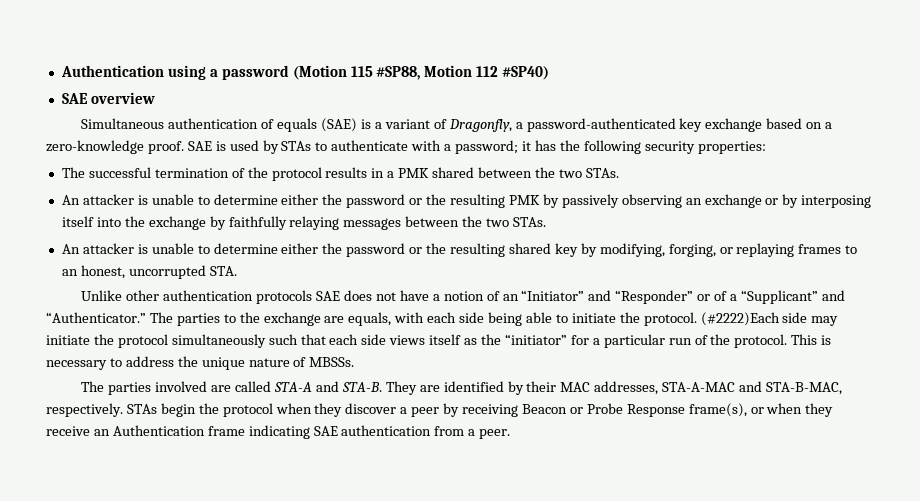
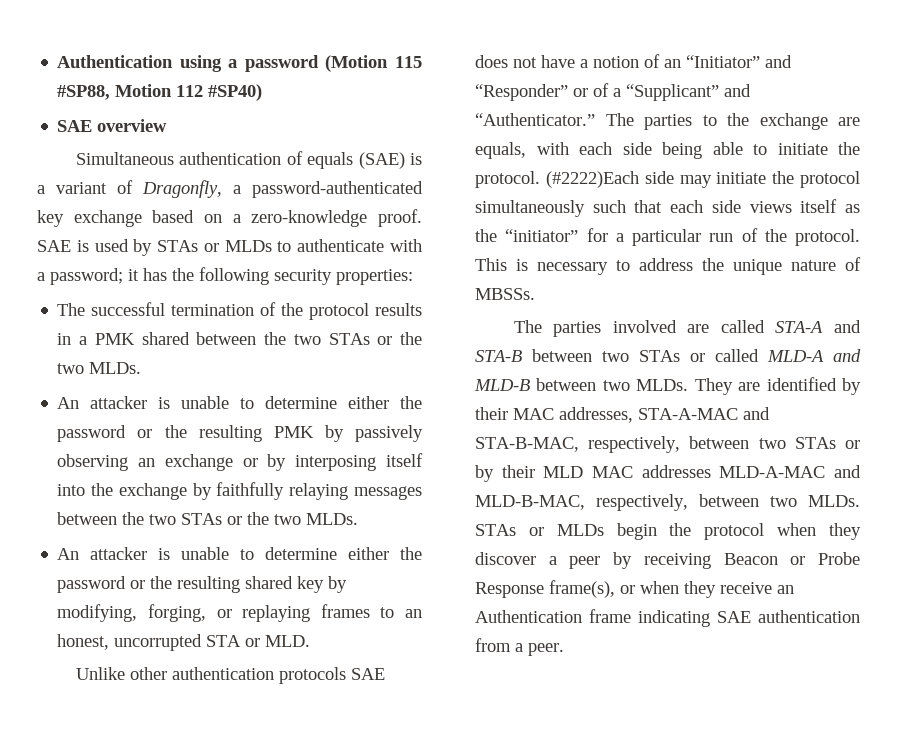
- SAE is used by STAs to authenticate with a password; it has the following security properties:
+ SAE is used by STAs or MLDs to authenticate with a password; it has the following security properties:
- The successful termination of the protocol results in a PMK shared between the two STAs.
+ The successful termination of the protocol results in a PMK shared between the two STAs or the two MLDs.
- An attacker is unable to determine either the password or the resulting PMK by passively observing an exchange or by interposing itself into the exchange by faithfully relaying messages between the two STAs.
+ An attacker is unable to determine either the password or the resulting PMK by passively observing an exchange or by interposing itself into the exchange by faithfully relaying messages between the two STAs or the two MLDs.
- An attacker is unable to determine either the password or the resulting shared key by modifying, forging, or replaying frames to an honest, uncorrupted STA.
+ An attacker is unable to determine either the password or the resulting shared key by modifying, forging, or replaying frames to an honest, uncorrupted STA or MLD.
- The parties involved are called STA-A and STA-B.
+ The parties involved are called STA-A and STA-B between two STAs or called MLD-A and MLD-B between two MLDs.
- They are identified by their MAC addresses, STA-A-MAC and STA-B-MAC, respectively. STAs begin the protocol when they discover a peer by receiving Beacon or Probe Response frame(s), or when they receive an Authentication frame indicating SAE authentication from a peer.
+ They are identified by their MAC addresses, STA-A-MAC and STA-B-MAC, respectively, between two STAs or by their MLD MAC addresses MLD-A-MAC and MLD-B-MAC, respectively, between two MLDs. STAs or MLDs begin the protocol when they discover a peer by receiving Beacon or Probe Response frame(s), or when they receive an Authentication frame indicating SAE authentication from a peer.

